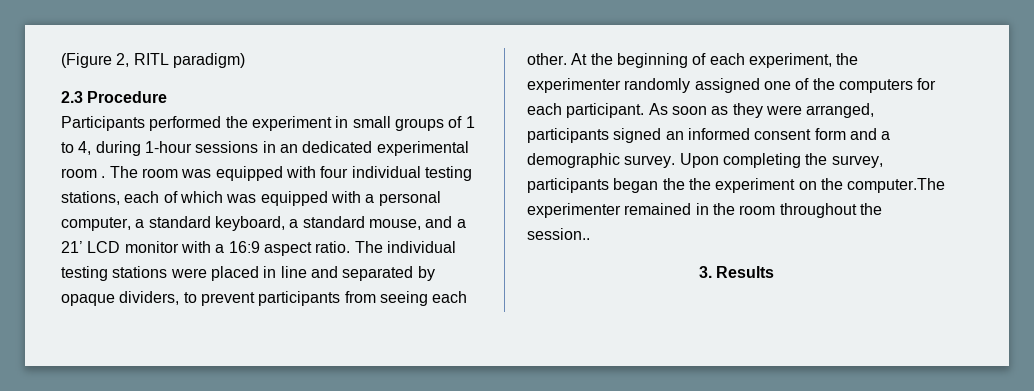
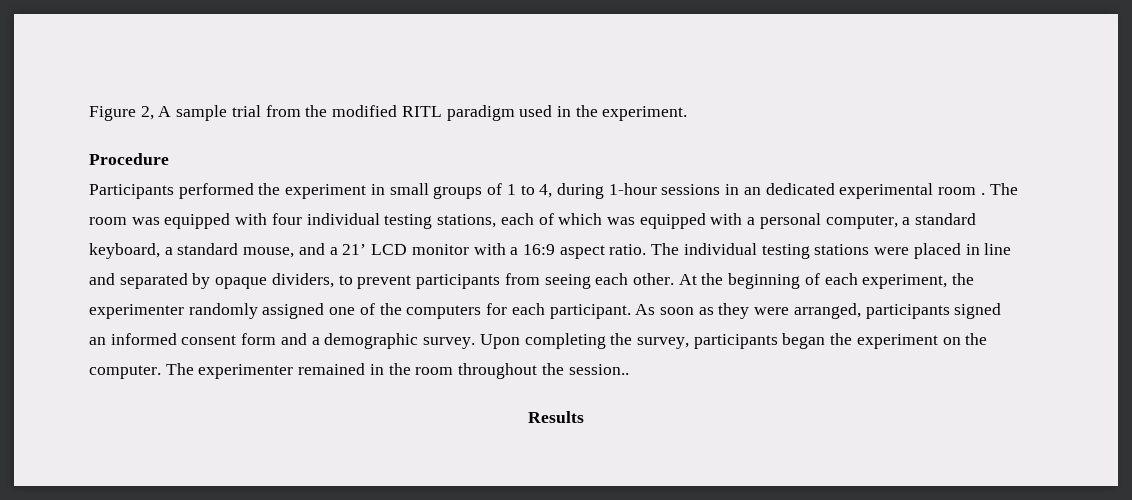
- (Figure 2, RITL paradigm)
- 2.3 Procedure
+ Figure 2, A sample trial from the modified RITL paradigm used in the experiment.
+ Procedure
- Upon completing the survey, participants began the the experiment on the computer.The experimenter remained in the room throughout the session..
+ Upon completing the survey, participants began the experiment on the computer. The experimenter remained in the room throughout the session..
- 3. Results
+ Results

